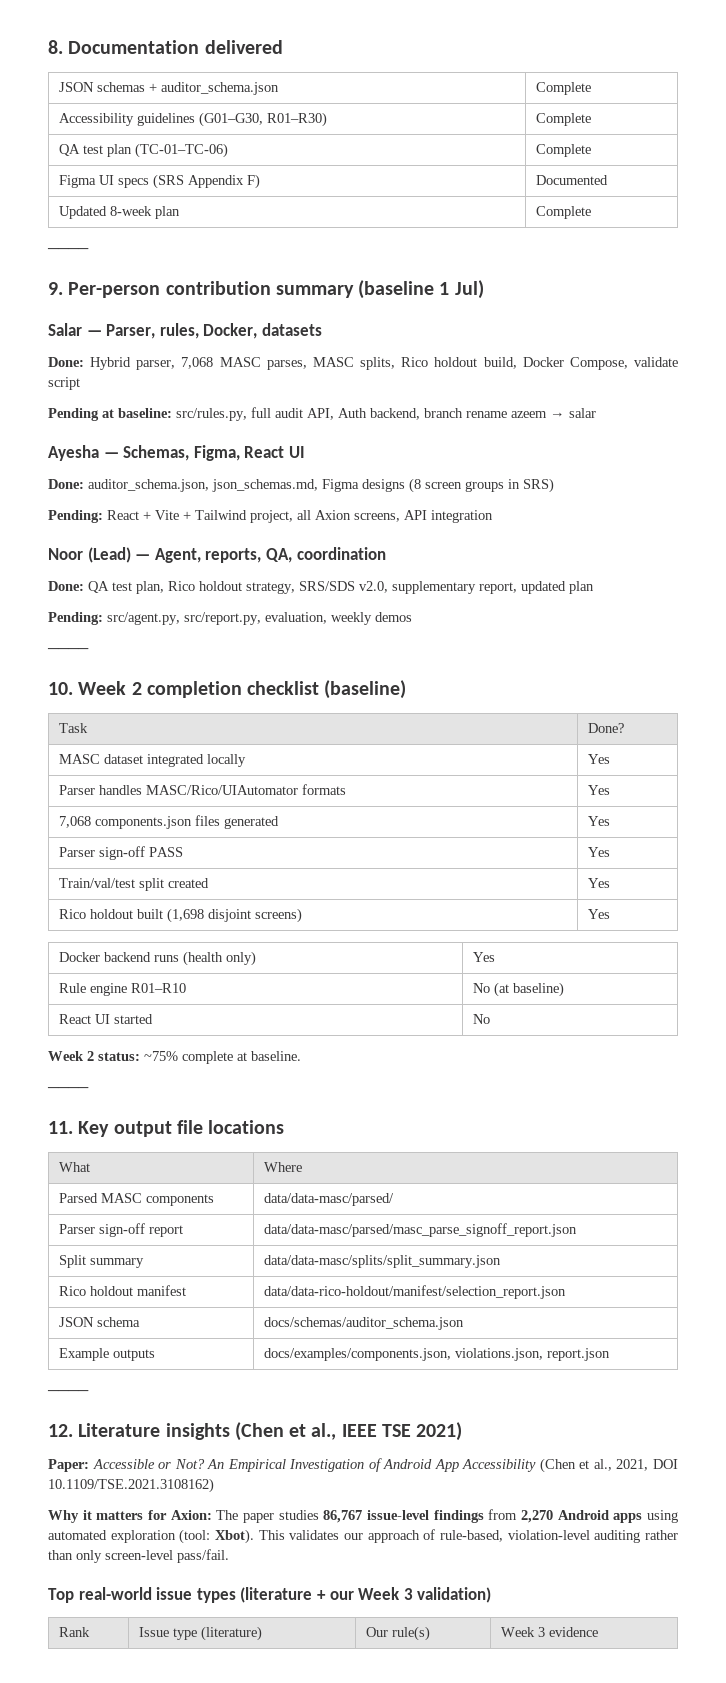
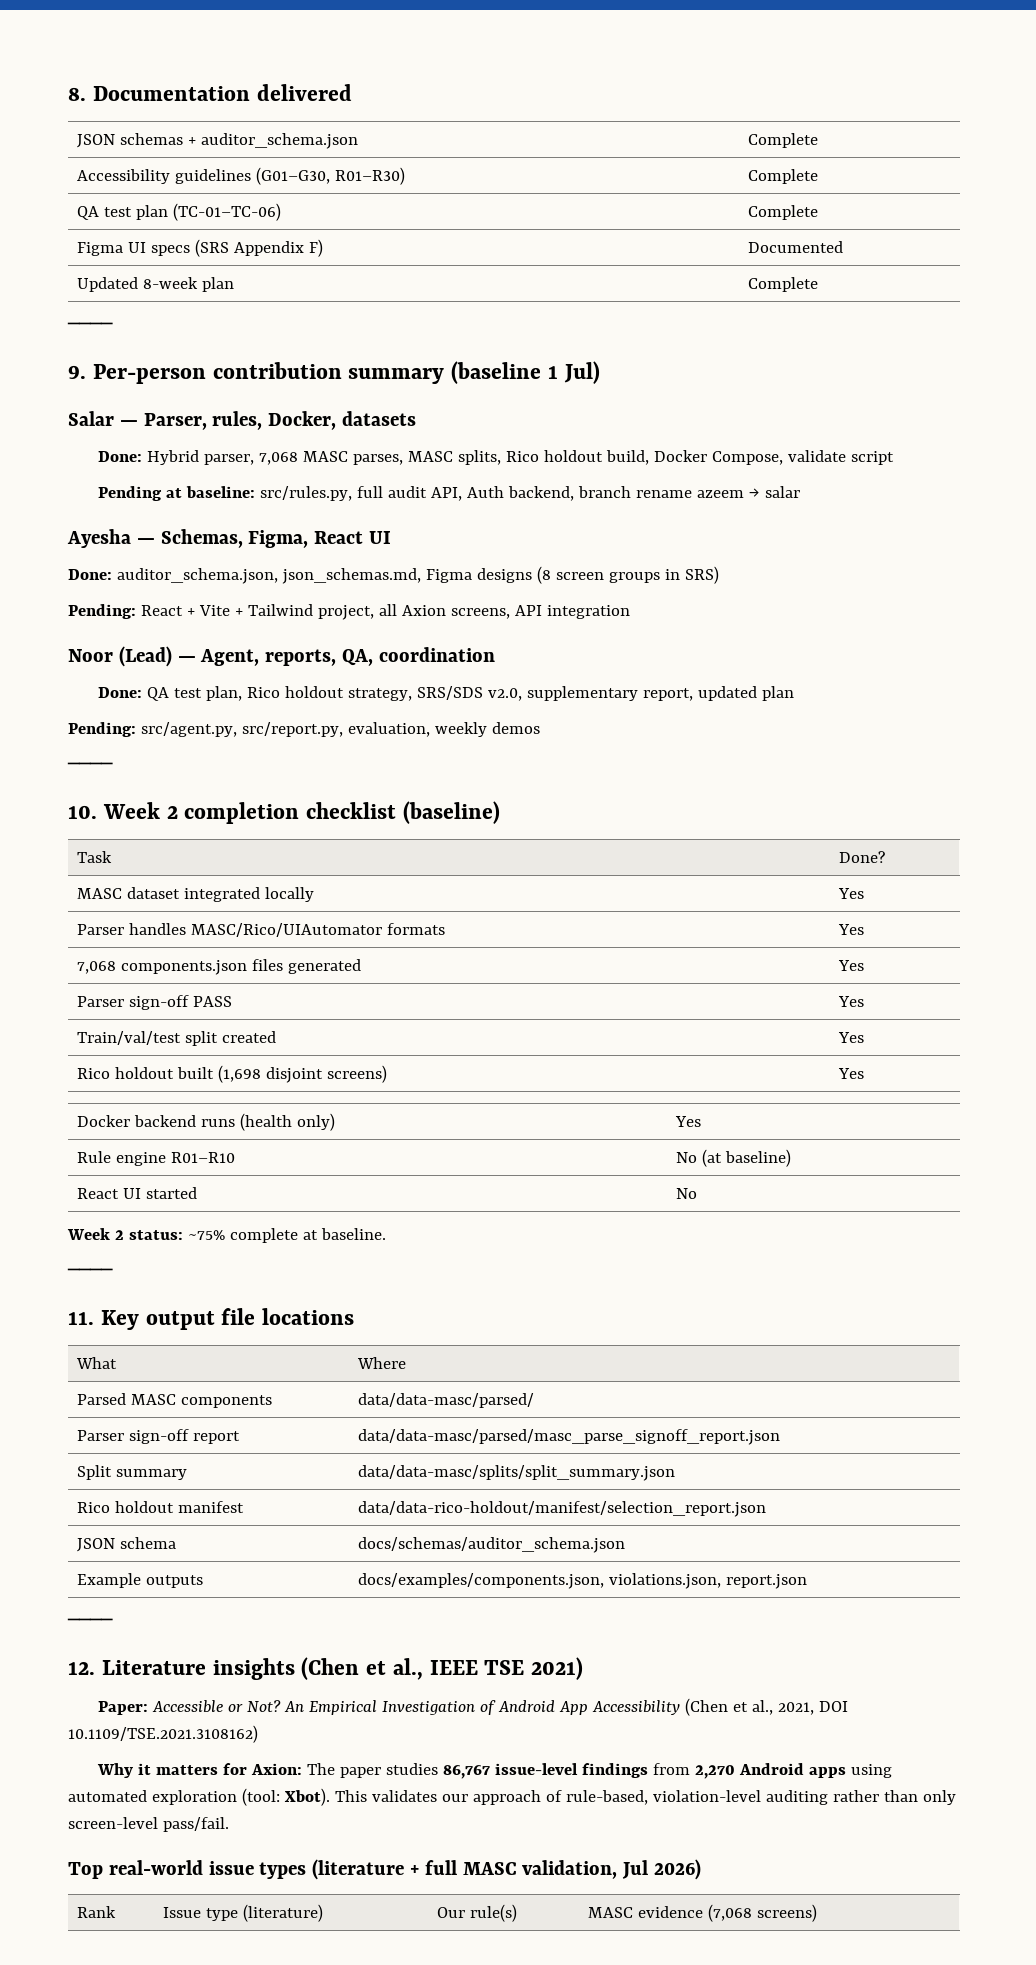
- Top real-world issue types (literature + our Week 3 validation)
+ Top real-world issue types (literature + full MASC validation, Jul 2026)
- Rank | Issue type (literature) | Our rule(s) | Week 3 evidence
+ Rank | Issue type (literature) | Our rule(s) | MASC evidence (7,068 screens)

